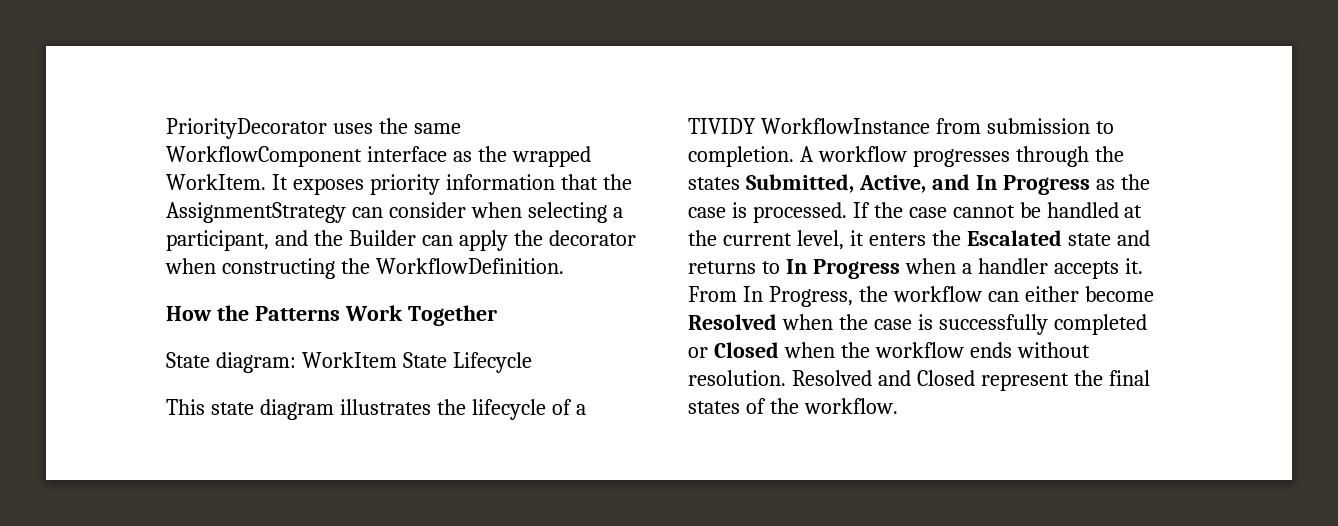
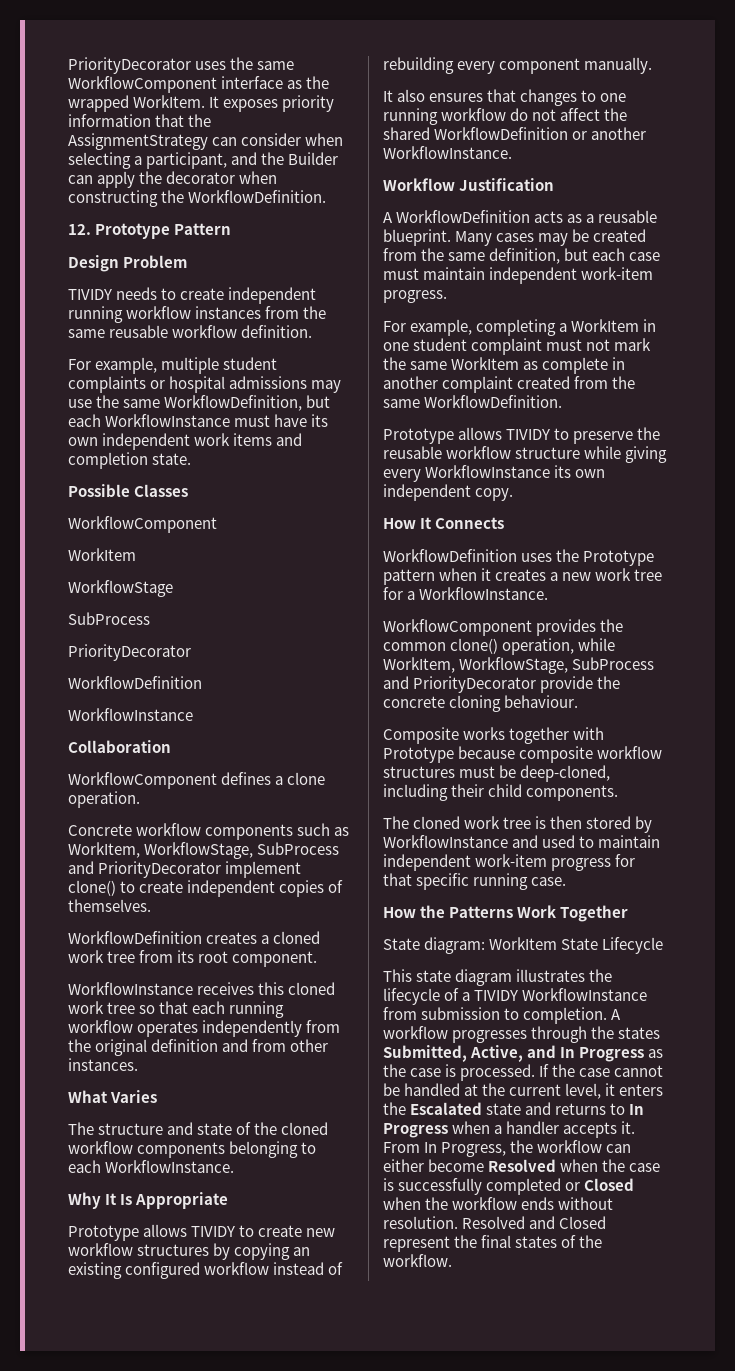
+ 12. Prototype Pattern
+ Design Problem
+ TIVIDY needs to create independent running workflow instances from the same reusable workflow definition.
+ For example, multiple student complaints or hospital admissions may use the same WorkflowDefinition, but each WorkflowInstance must have its own independent work items and completion state.
+ Possible Classes
+ WorkflowComponent
+ WorkItem
+ WorkflowStage
+ SubProcess
+ PriorityDecorator
+ WorkflowDefinition
+ WorkflowInstance
+ Collaboration
+ WorkflowComponent defines a clone operation.
+ Concrete workflow components such as WorkItem, WorkflowStage, SubProcess and PriorityDecorator implement clone() to create independent copies of themselves.
+ WorkflowDefinition creates a cloned work tree from its root component.
+ WorkflowInstance receives this cloned work tree so that each running workflow operates independently from the original definition and from other instances.
+ What Varies
+ The structure and state of the cloned workflow components belonging to each WorkflowInstance.
+ Why It Is Appropriate
+ Prototype allows TIVIDY to create new workflow structures by copying an existing configured workflow instead of rebuilding every component manually.
+ It also ensures that changes to one running workflow do not affect the shared WorkflowDefinition or another WorkflowInstance.
+ Workflow Justification
+ A WorkflowDefinition acts as a reusable blueprint. Many cases may be created from the same definition, but each case must maintain independent work-item progress.
+ For example, completing a WorkItem in one student complaint must not mark the same WorkItem as complete in another complaint created from the same WorkflowDefinition.
+ Prototype allows TIVIDY to preserve the reusable workflow structure while giving every WorkflowInstance its own independent copy.
+ How It Connects
+ WorkflowDefinition uses the Prototype pattern when it creates a new work tree for a WorkflowInstance.
+ WorkflowComponent provides the common clone() operation, while WorkItem, WorkflowStage, SubProcess and PriorityDecorator provide the concrete cloning behaviour.
+ Composite works together with Prototype because composite workflow structures must be deep-cloned, including their child components.
+ The cloned work tree is then stored by WorkflowInstance and used to maintain independent work-item progress for that specific running case.

